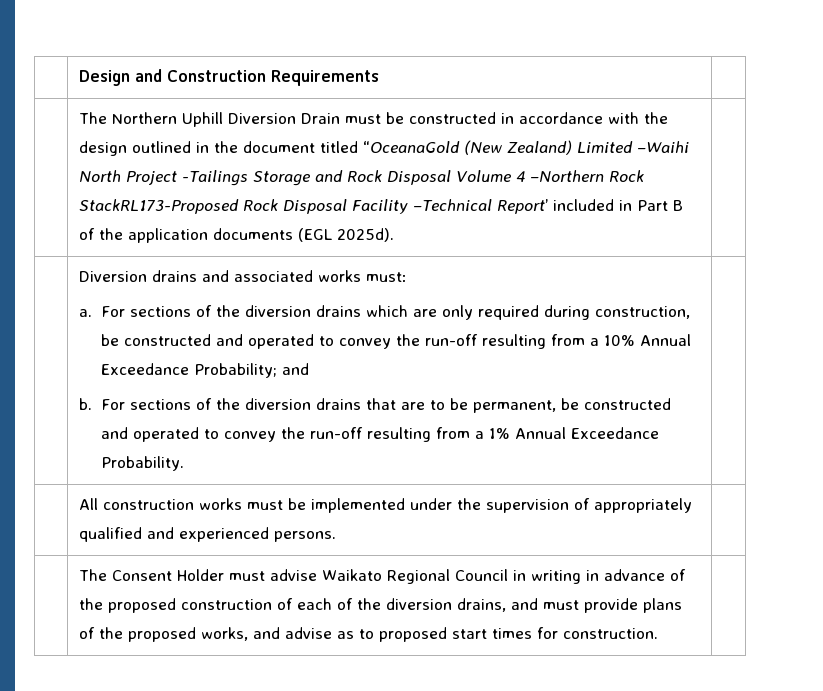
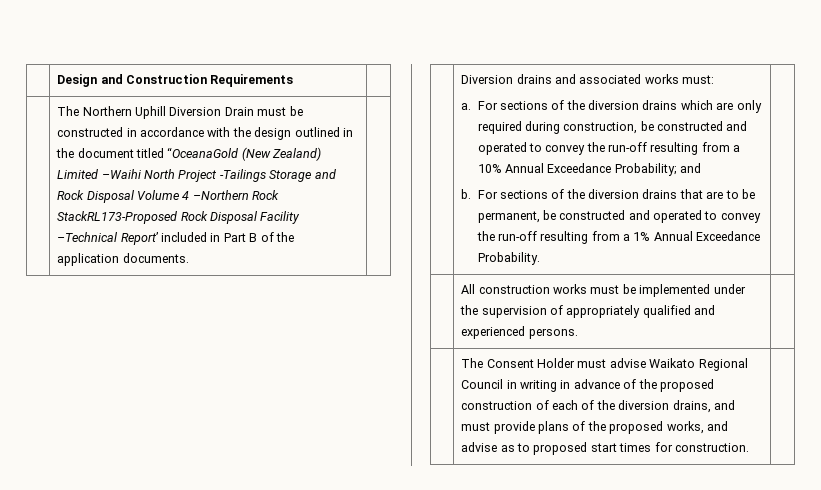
- The Northern Uphill Diversion Drain must be constructed in accordance with the design outlined in the document titled “OceanaGold (New Zealand) Limited –Waihi North Project -Tailings Storage and Rock Disposal Volume 4 –Northern Rock StackRL173-Proposed Rock Disposal Facility –Technical Report’ included in Part B of the application documents (EGL 2025d).
+ The Northern Uphill Diversion Drain must be constructed in accordance with the design outlined in the document titled “OceanaGold (New Zealand) Limited –Waihi North Project -Tailings Storage and Rock Disposal Volume 4 –Northern Rock StackRL173-Proposed Rock Disposal Facility –Technical Report’ included in Part B of the application documents.

